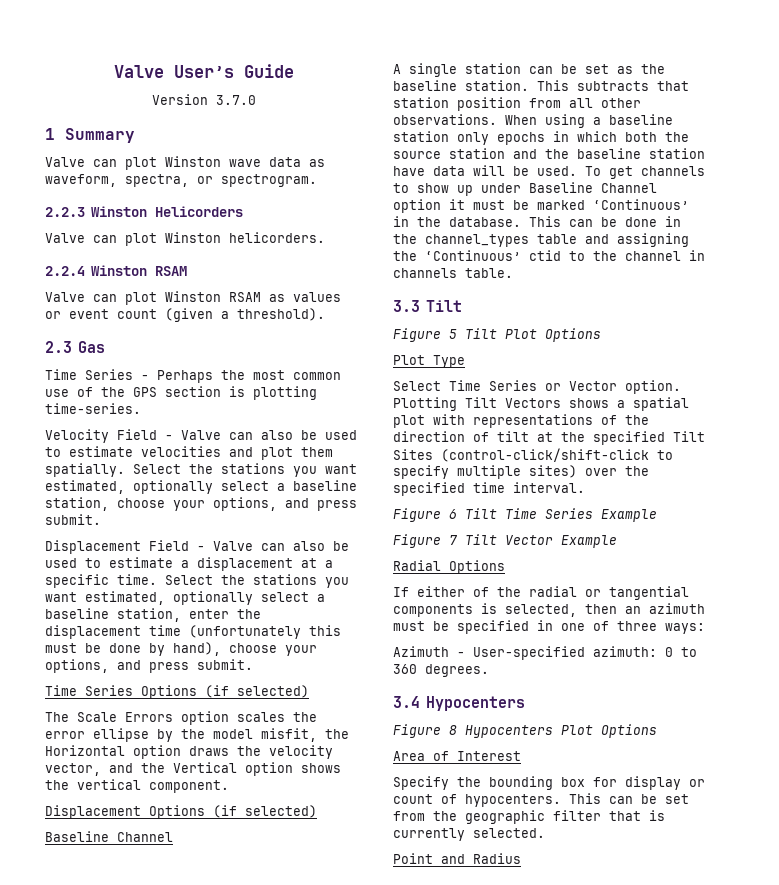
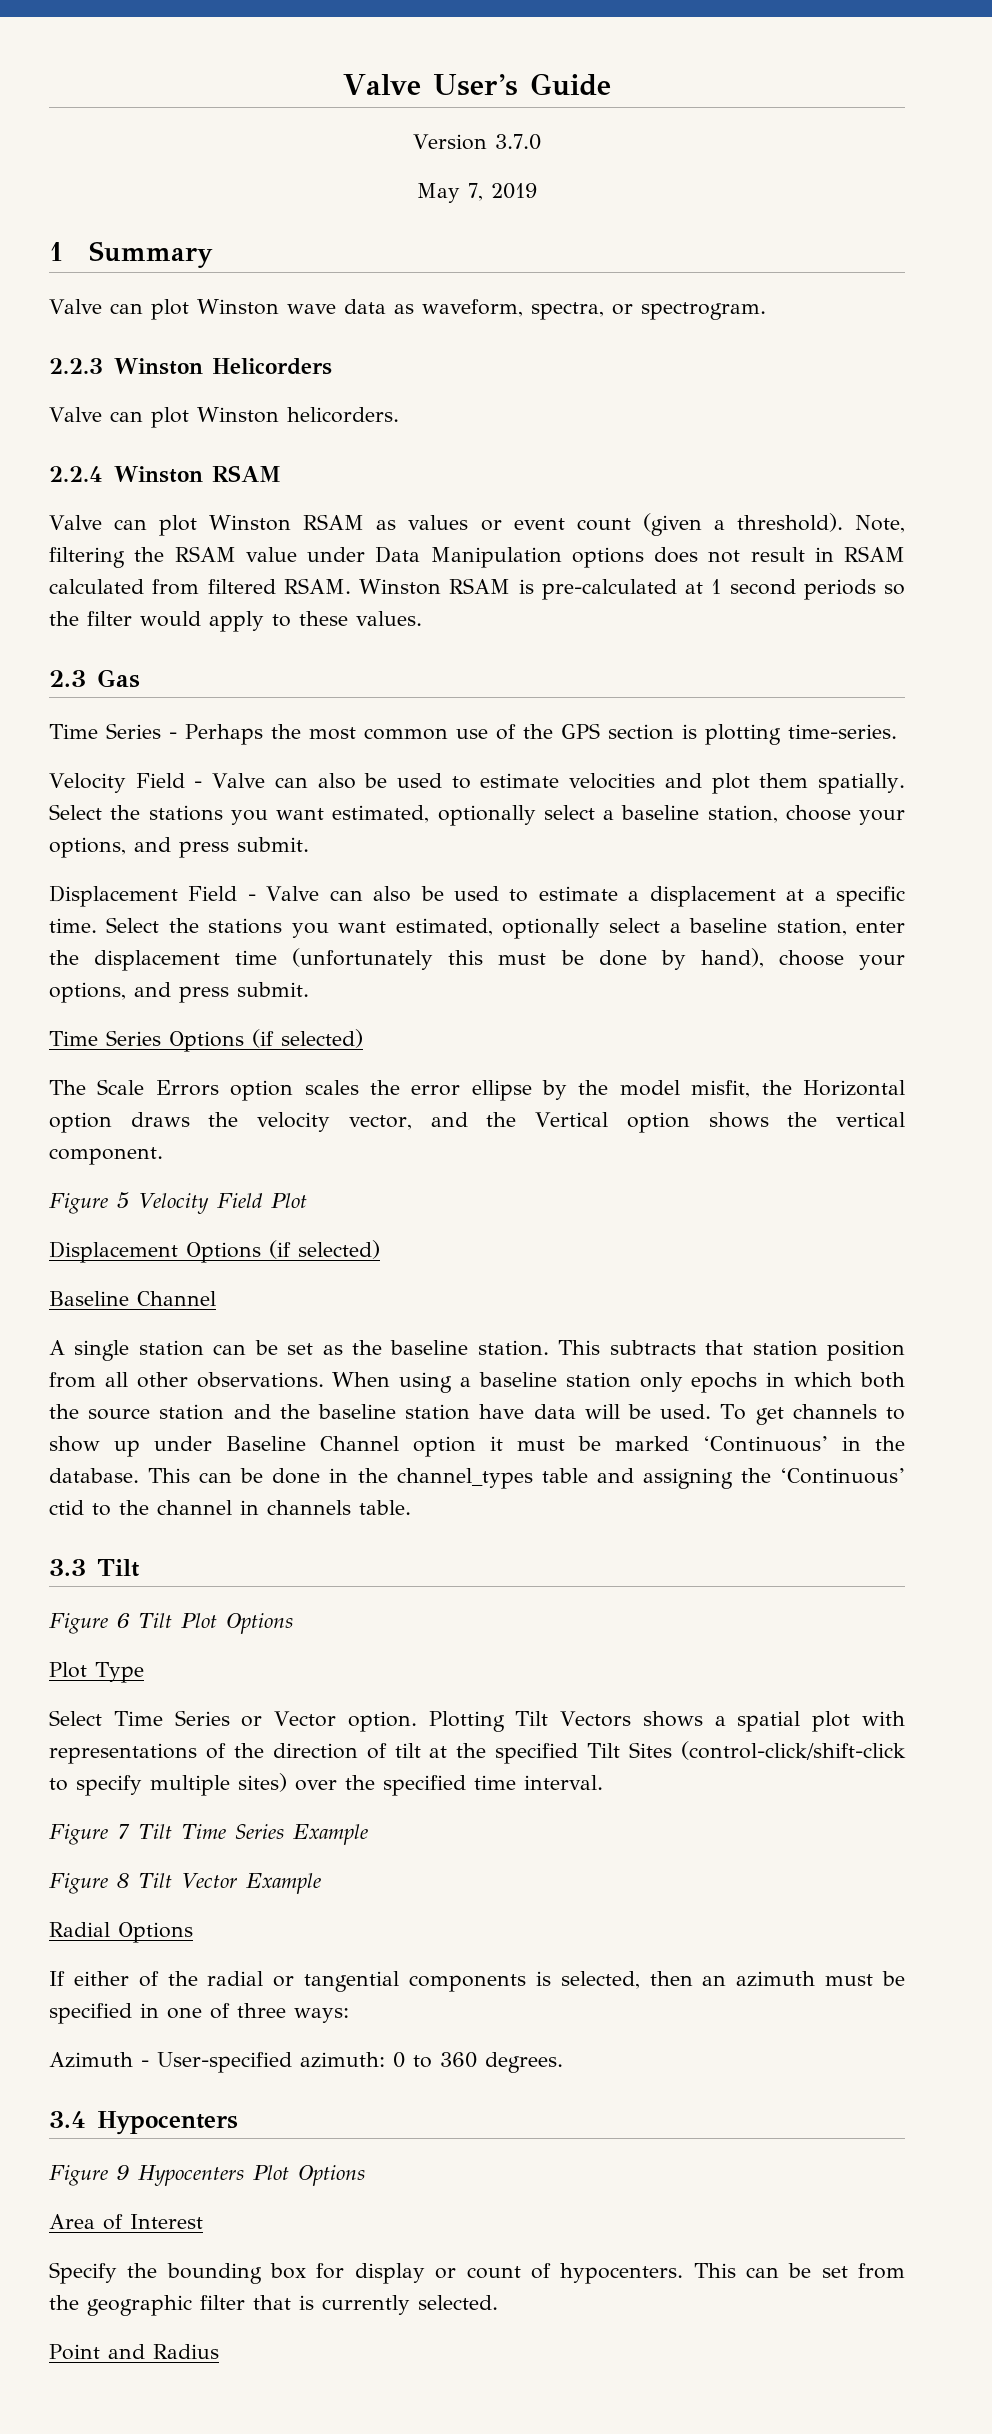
+ May 7, 2019
+ Note, filtering the RSAM value under Data Manipulation options does not result in RSAM calculated from filtered RSAM. Winston RSAM is pre-calculated at 1 second periods so the filter would apply to these values.
+ Figure 5 Velocity Field Plot
- Figure 5 Tilt Plot Options
+ Figure 6 Tilt Plot Options
- Figure 6 Tilt Time Series Example
+ Figure 7 Tilt Time Series Example
- Figure 7 Tilt Vector Example
+ Figure 8 Tilt Vector Example
- Figure 8 Hypocenters Plot Options
+ Figure 9 Hypocenters Plot Options

